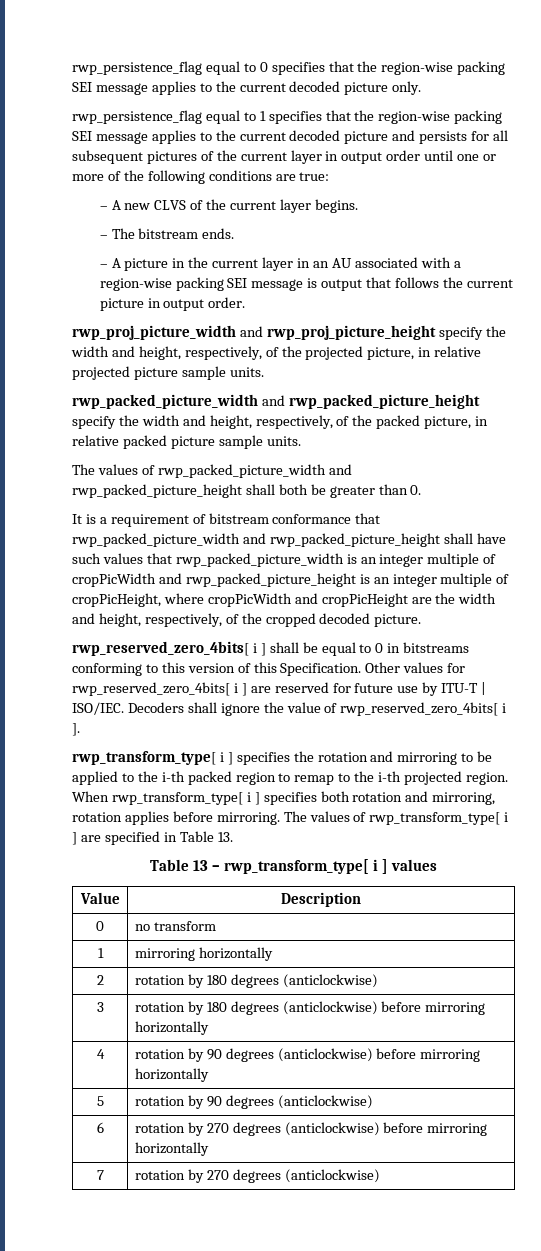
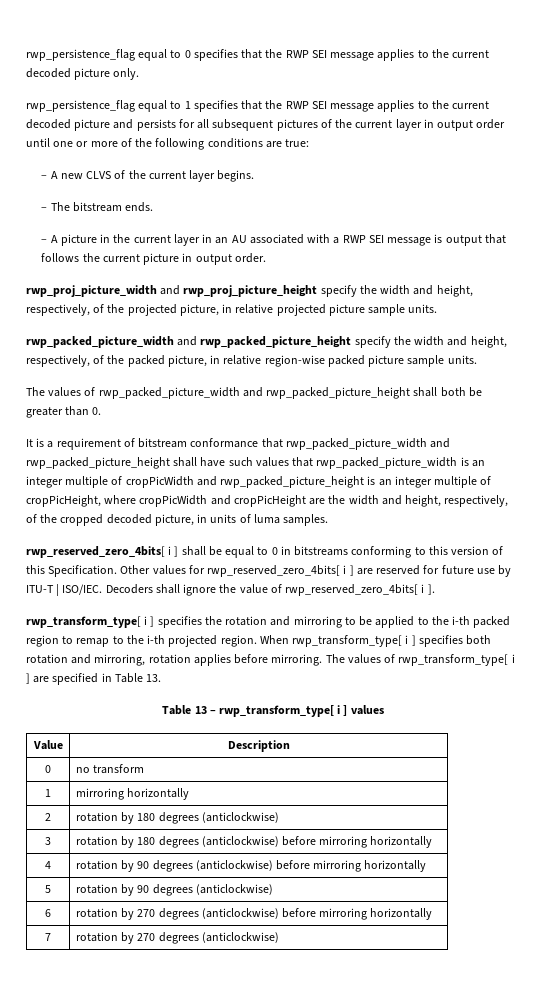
- rwp_persistence_flag equal to 0 specifies that the region-wise packing SEI message applies to the current decoded picture only.
+ rwp_persistence_flag equal to 0 specifies that the RWP SEI message applies to the current decoded picture only.
- rwp_persistence_flag equal to 1 specifies that the region-wise packing SEI message applies to the current decoded picture and persists for all subsequent pictures of the current layer in output order until one or more of the following conditions are true:
+ rwp_persistence_flag equal to 1 specifies that the RWP SEI message applies to the current decoded picture and persists for all subsequent pictures of the current layer in output order until one or more of the following conditions are true:
- – A picture in the current layer in an AU associated with a region-wise packing SEI message is output that follows the current picture in output order.
+ – A picture in the current layer in an AU associated with a RWP SEI message is output that follows the current picture in output order.
- rwp_packed_picture_width and rwp_packed_picture_height specify the width and height, respectively, of the packed picture, in relative packed picture sample units.
+ rwp_packed_picture_width and rwp_packed_picture_height specify the width and height, respectively, of the packed picture, in relative region-wise packed picture sample units.
- It is a requirement of bitstream conformance that rwp_packed_picture_width and rwp_packed_picture_height shall have such values that rwp_packed_picture_width is an integer multiple of cropPicWidth and rwp_packed_picture_height is an integer multiple of cropPicHeight, where cropPicWidth and cropPicHeight are the width and height, respectively, of the cropped decoded picture.
+ It is a requirement of bitstream conformance that rwp_packed_picture_width and rwp_packed_picture_height shall have such values that rwp_packed_picture_width is an integer multiple of cropPicWidth and rwp_packed_picture_height is an integer multiple of cropPicHeight, where cropPicWidth and cropPicHeight are the width and height, respectively, of the cropped decoded picture, in units of luma samples.

